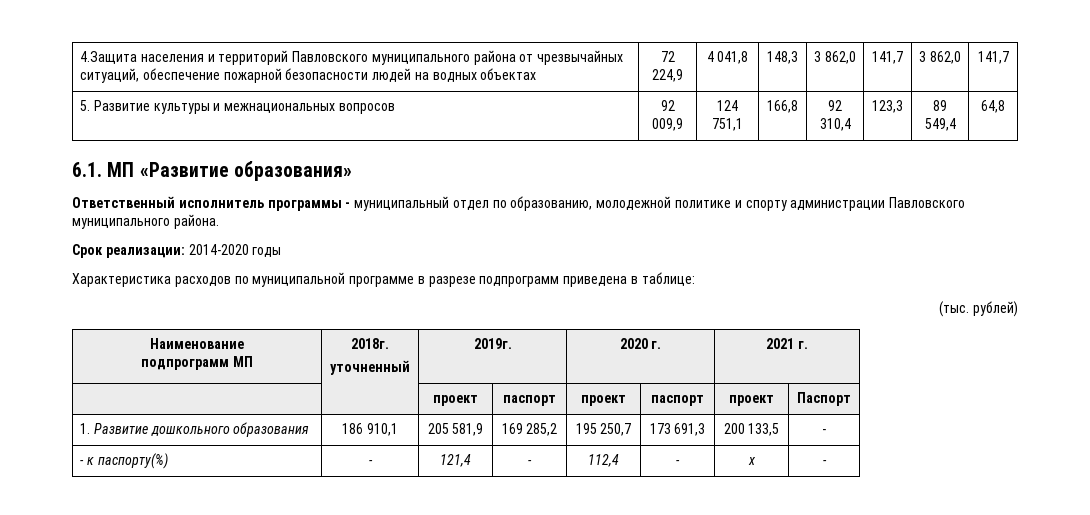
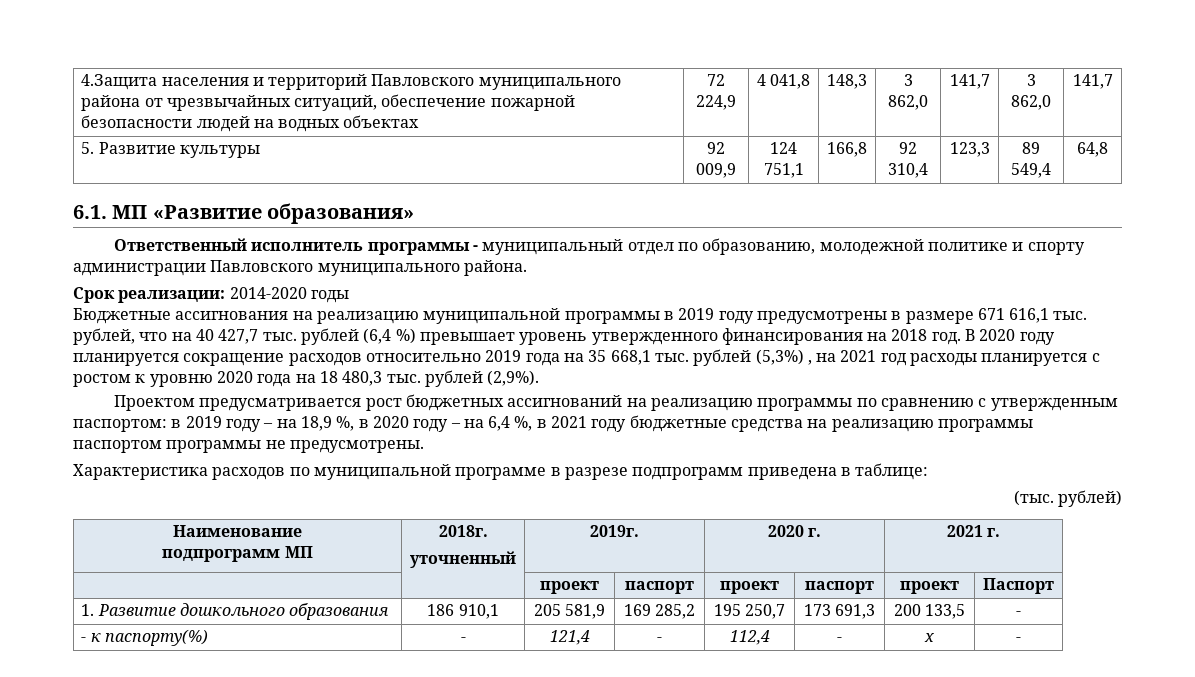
- 5. Развитие культуры и межнациональных вопросов | 92 009,9 | 124 751,1 | 166,8 | 92 310,4 | 123,3 | 89 549,4 | 64,8
+ 5. Развитие культуры | 92 009,9 | 124 751,1 | 166,8 | 92 310,4 | 123,3 | 89 549,4 | 64,8
+ Бюджетные ассигнования на реализацию муниципальной программы в 2019 году предусмотрены в размере 671 616,1 тыс. рублей, что на 40 427,7 тыс. рублей (6,4 %) превышает уровень утвержденного финансирования на 2018 год. В 2020 году планируется сокращение расходов относительно 2019 года на 35 668,1 тыс. рублей (5,3%) , на 2021 год расходы планируется с ростом к уровню 2020 года на 18 480,3 тыс. рублей (2,9%).
+ Проектом предусматривается рост бюджетных ассигнований на реализацию программы по сравнению с утвержденным паспортом: в 2019 году – на 18,9 %, в 2020 году – на 6,4 %, в 2021 году бюджетные средства на реализацию программы паспортом программы не предусмотрены.

